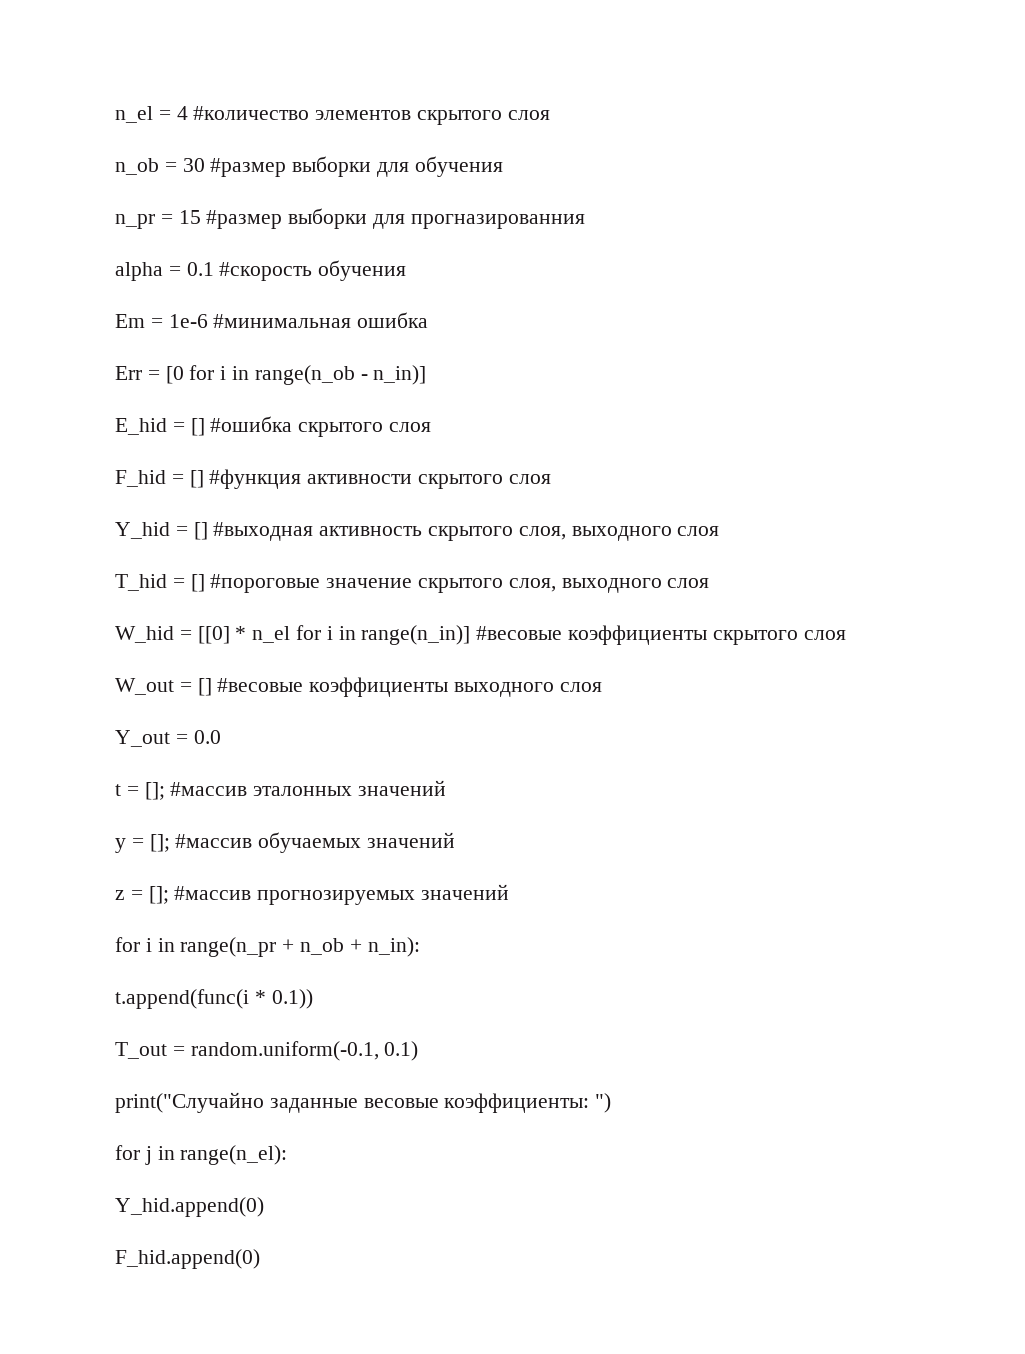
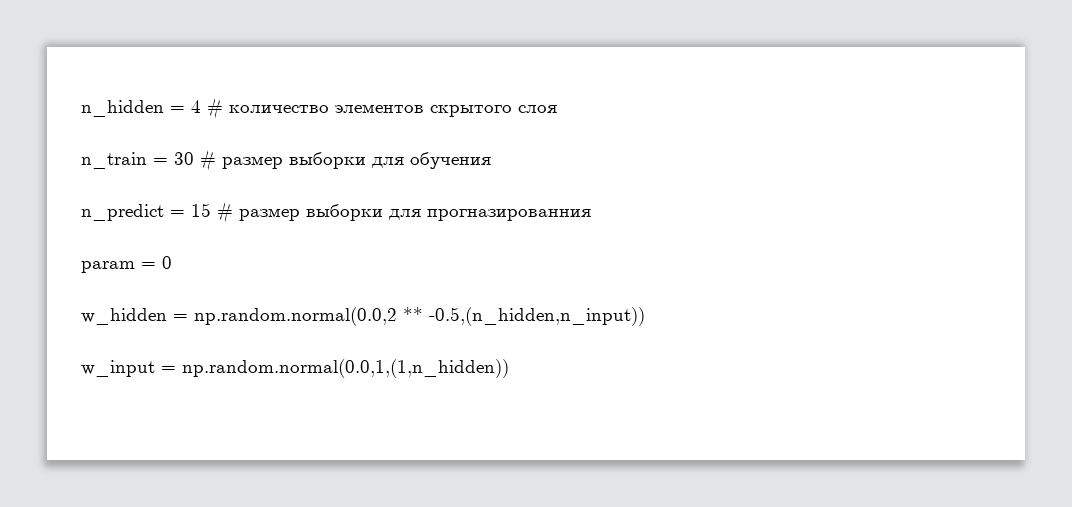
- n_el = 4 #количество элементов скрытого слоя
+ n_hidden = 4 # количество элементов скрытого слоя
- n_ob = 30 #размер выборки для обучения
+ n_train = 30 # размер выборки для обучения
- n_pr = 15 #размер выборки для прогназированния
+ n_predict = 15 # размер выборки для прогназированния
- alpha = 0.1 #скорость обучения
- Em = 1e-6 #минимальная ошибка
- Err = [0 for i in range(n_ob - n_in)]
- E_hid = [] #ошибка скрытого слоя
- F_hid = [] #функция активности скрытого слоя
- Y_hid = [] #выходная активность скрытого слоя, выходного слоя
- T_hid = [] #пороговые значение скрытого слоя, выходного слоя
- W_hid = [[0] * n_el for i in range(n_in)] #весовые коэффициенты скрытого слоя
- W_out = [] #весовые коэффициенты выходного слоя
- Y_out = 0.0
- t = []; #массив эталонных значений
- y = []; #массив обучаемых значений
- z = []; #массив прогнозируемых значений
- for i in range(n_pr + n_ob + n_in):
- t.append(func(i * 0.1))
- T_out = random.uniform(-0.1, 0.1)
- print("Случайно заданные весовые коэффициенты: ")
- for j in range(n_el):
- Y_hid.append(0)
- F_hid.append(0)
+ param = 0
+ w_hidden = np.random.normal(0.0,2 ** -0.5,(n_hidden,n_input))
+ w_input = np.random.normal(0.0,1,(1,n_hidden))

